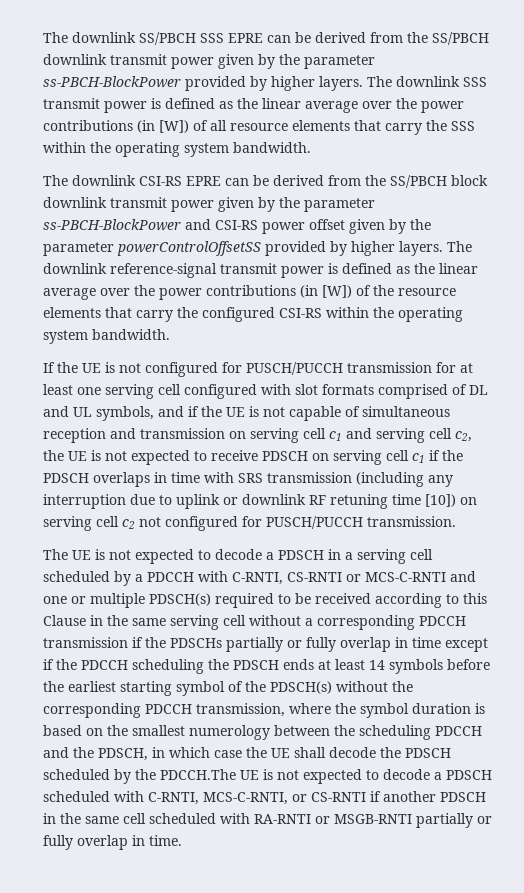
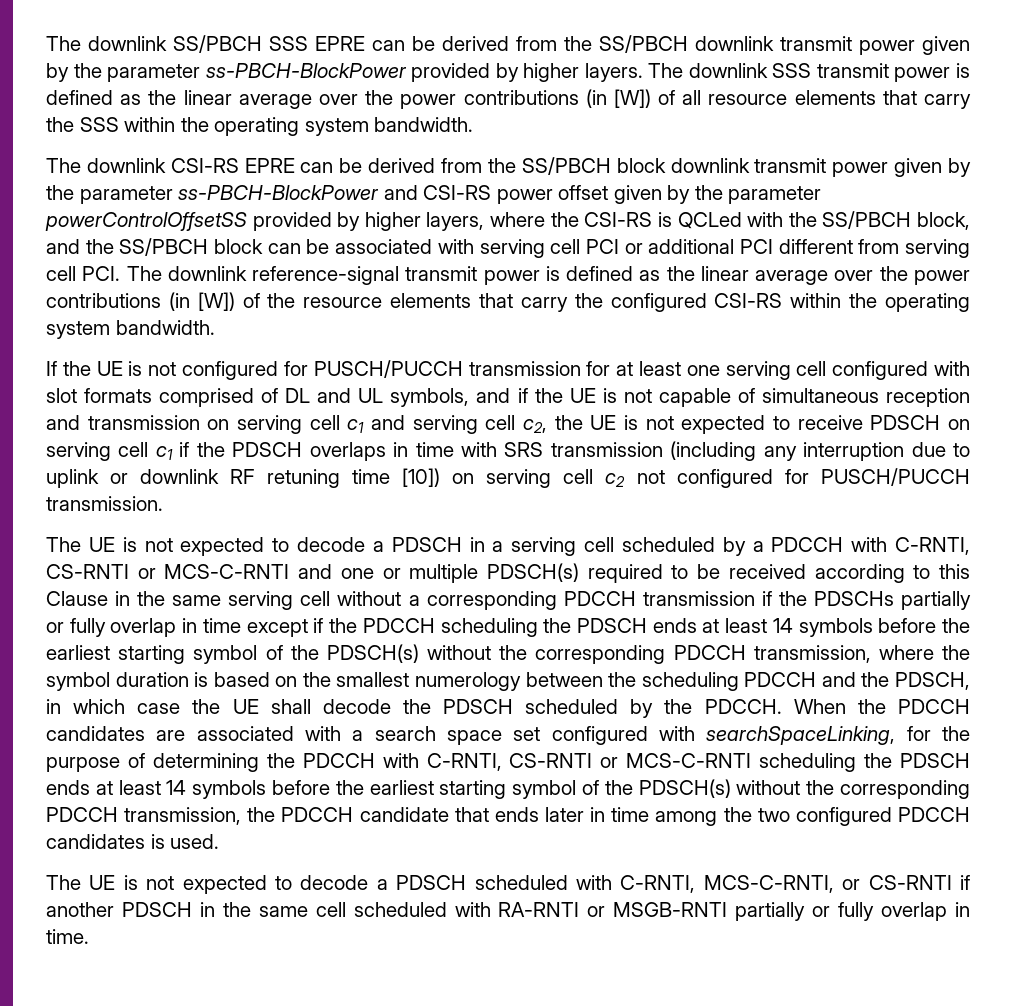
- The downlink CSI-RS EPRE can be derived from the SS/PBCH block downlink transmit power given by the parameter ss-PBCH-BlockPower and CSI-RS power offset given by the parameter powerControlOffsetSS provided by higher layers. The downlink reference-signal transmit power is defined as the linear average over the power contributions (in [W]) of the resource elements that carry the configured CSI-RS within the operating system bandwidth.
+ The downlink CSI-RS EPRE can be derived from the SS/PBCH block downlink transmit power given by the parameter ss-PBCH-BlockPower and CSI-RS power offset given by the parameter powerControlOffsetSS provided by higher layers, where the CSI-RS is QCLed with the SS/PBCH block, and the SS/PBCH block can be associated with serving cell PCI or additional PCI different from serving cell PCI. The downlink reference-signal transmit power is defined as the linear average over the power contributions (in [W]) of the resource elements that carry the configured CSI-RS within the operating system bandwidth.
- The UE is not expected to decode a PDSCH in a serving cell scheduled by a PDCCH with C-RNTI, CS-RNTI or MCS-C-RNTI and one or multiple PDSCH(s) required to be received according to this Clause in the same serving cell without a corresponding PDCCH transmission if the PDSCHs partially or fully overlap in time except if the PDCCH scheduling the PDSCH ends at least 14 symbols before the earliest starting symbol of the PDSCH(s) without the corresponding PDCCH transmission, where the symbol duration is based on the smallest numerology between the scheduling PDCCH and the PDSCH, in which case the UE shall decode the PDSCH scheduled by the PDCCH.The UE is not expected to decode a PDSCH scheduled with C-RNTI, MCS-C-RNTI, or CS-RNTI if another PDSCH in the same cell scheduled with RA-RNTI or MSGB-RNTI partially or fully overlap in time.
+ The UE is not expected to decode a PDSCH in a serving cell scheduled by a PDCCH with C-RNTI, CS-RNTI or MCS-C-RNTI and one or multiple PDSCH(s) required to be received according to this Clause in the same serving cell without a corresponding PDCCH transmission if the PDSCHs partially or fully overlap in time except if the PDCCH scheduling the PDSCH ends at least 14 symbols before the earliest starting symbol of the PDSCH(s) without the corresponding PDCCH transmission, where the symbol duration is based on the smallest numerology between the scheduling PDCCH and the PDSCH, in which case the UE shall decode the PDSCH scheduled by the PDCCH. When the PDCCH candidates are associated with a search space set configured with searchSpaceLinking, for the purpose of determining the PDCCH with C-RNTI, CS-RNTI or MCS-C-RNTI scheduling the PDSCH ends at least 14 symbols before the earliest starting symbol of the PDSCH(s) without the corresponding PDCCH transmission, the PDCCH candidate that ends later in time among the two configured PDCCH candidates is used.
+ The UE is not expected to decode a PDSCH scheduled with C-RNTI, MCS-C-RNTI, or CS-RNTI if another PDSCH in the same cell scheduled with RA-RNTI or MSGB-RNTI partially or fully overlap in time.

